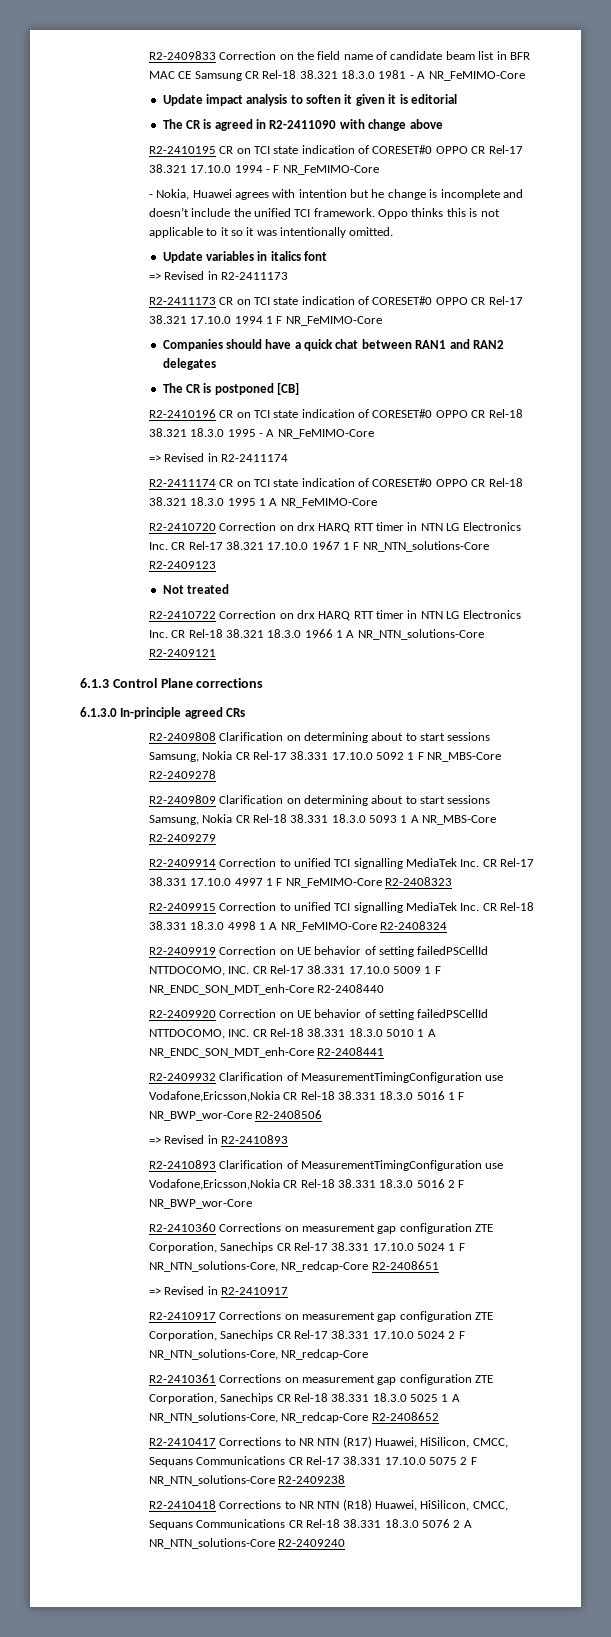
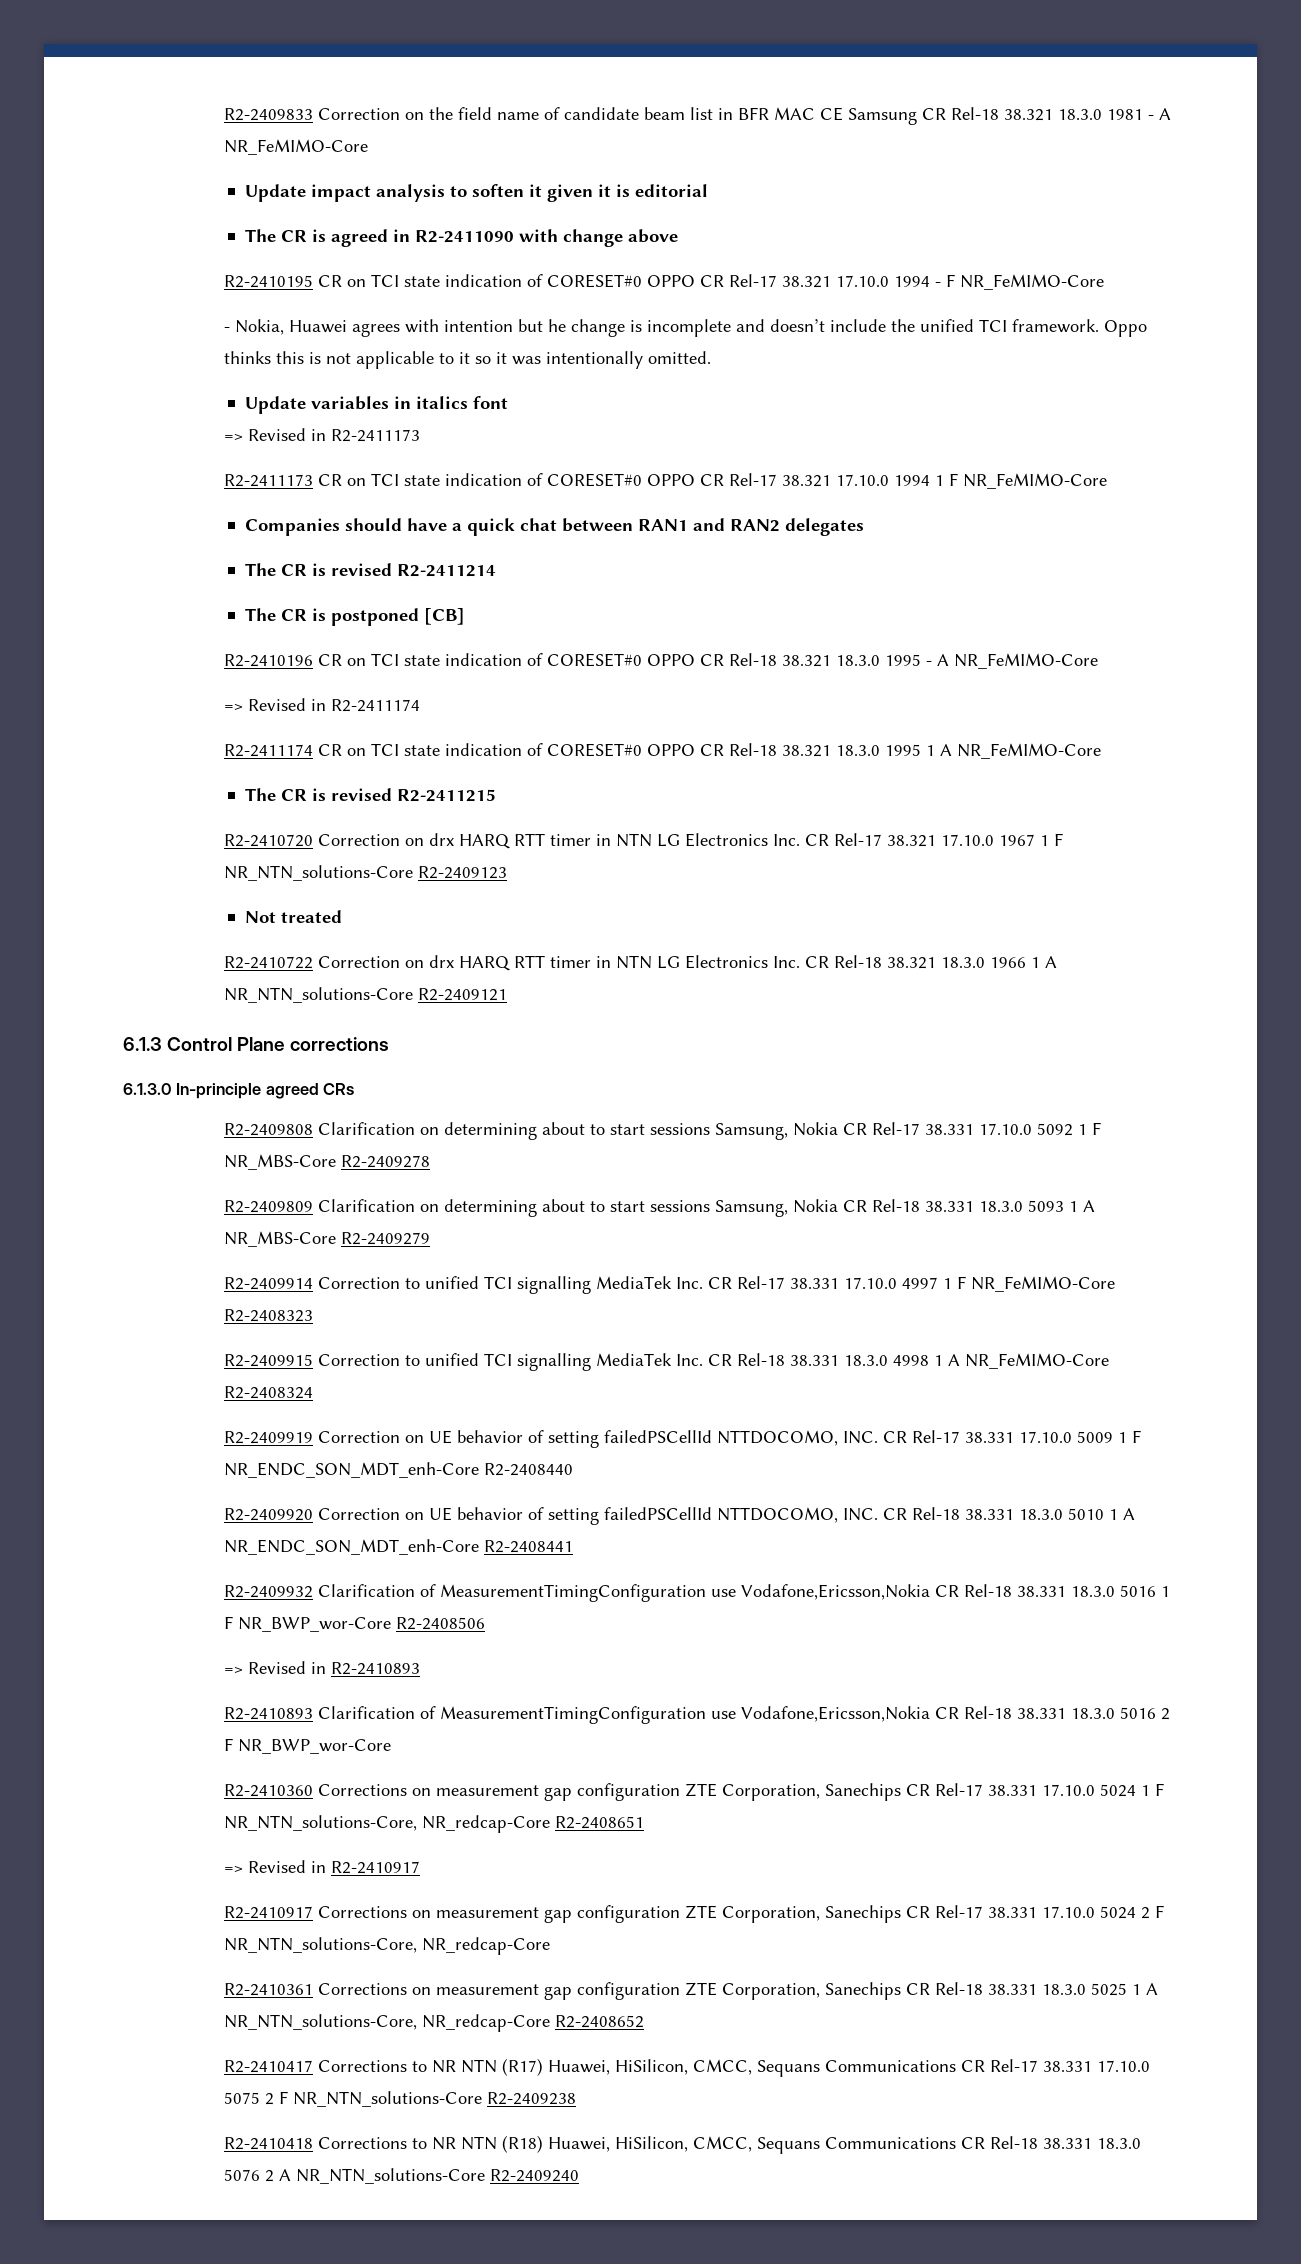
+ The CR is revised R2-2411214
+ The CR is revised R2-2411215

